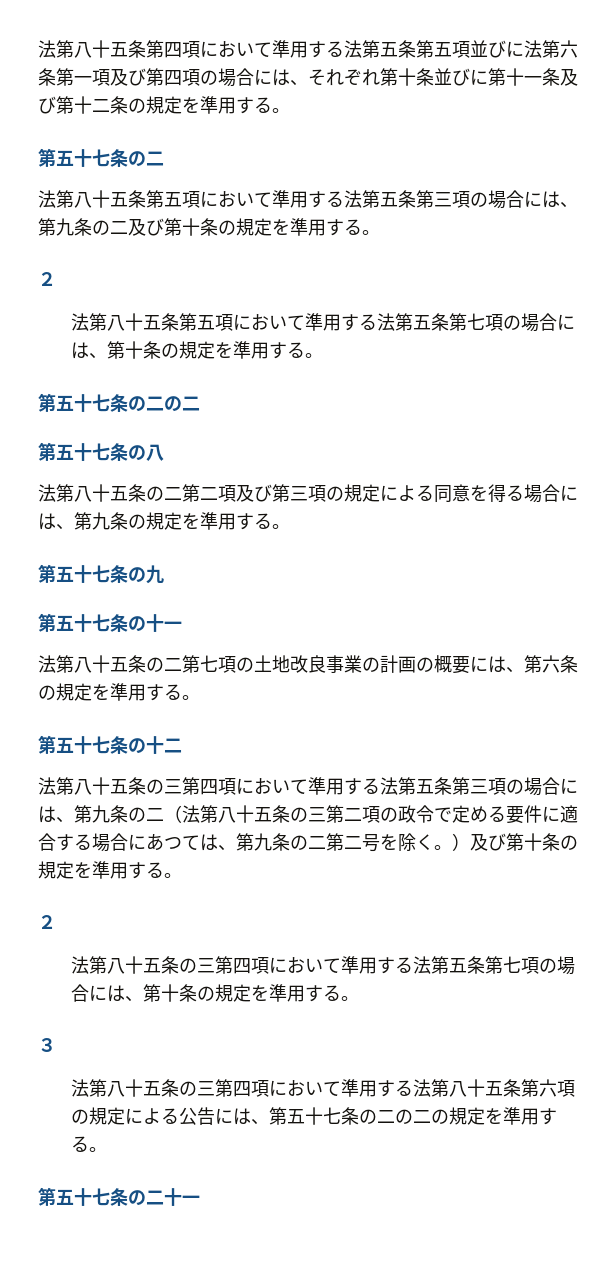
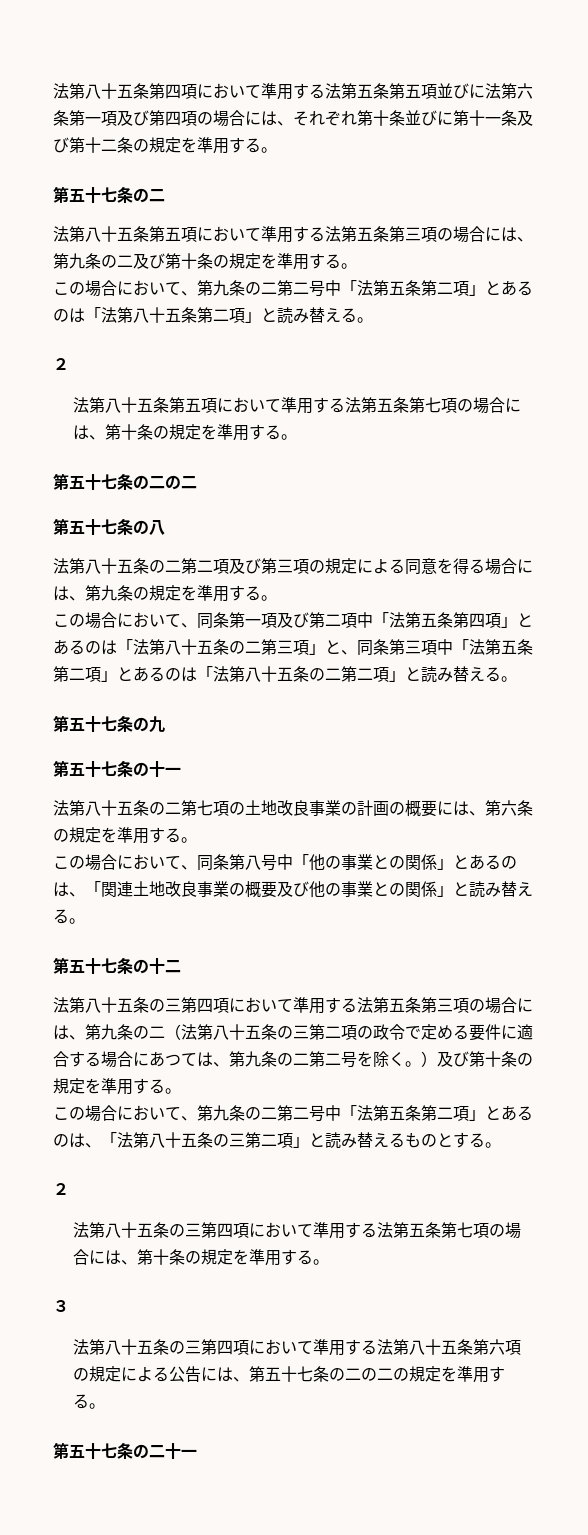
+ この場合において、第九条の二第二号中「法第五条第二項」とあるのは「法第八十五条第二項」と読み替える。
+ この場合において、同条第一項及び第二項中「法第五条第四項」とあるのは「法第八十五条の二第三項」と、同条第三項中「法第五条第二項」とあるのは「法第八十五条の二第二項」と読み替える。
+ この場合において、同条第八号中「他の事業との関係」とあるのは、「関連土地改良事業の概要及び他の事業との関係」と読み替える。
+ この場合において、第九条の二第二号中「法第五条第二項」とあるのは、「法第八十五条の三第二項」と読み替えるものとする。

